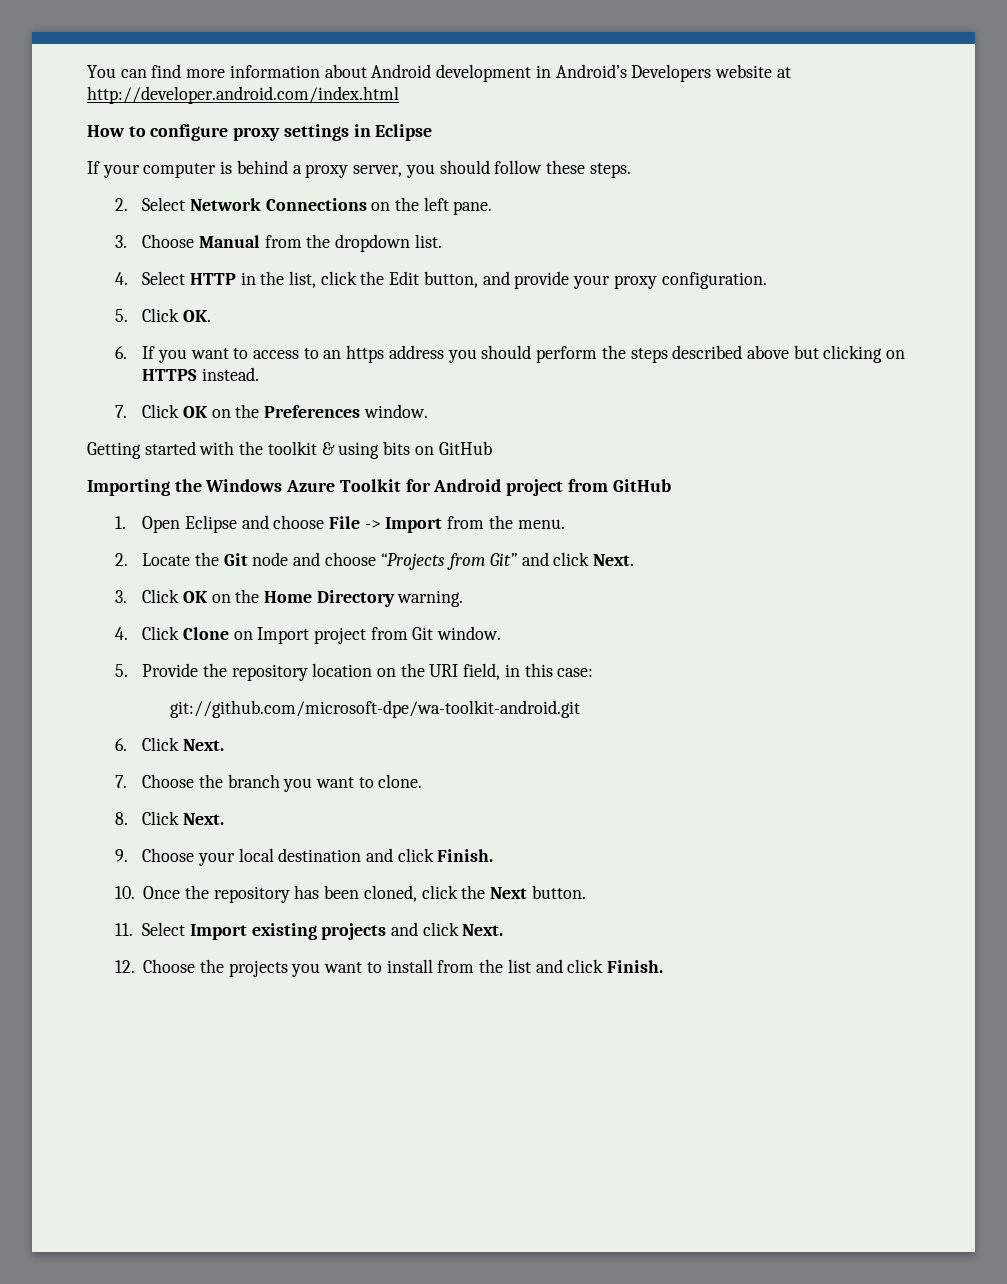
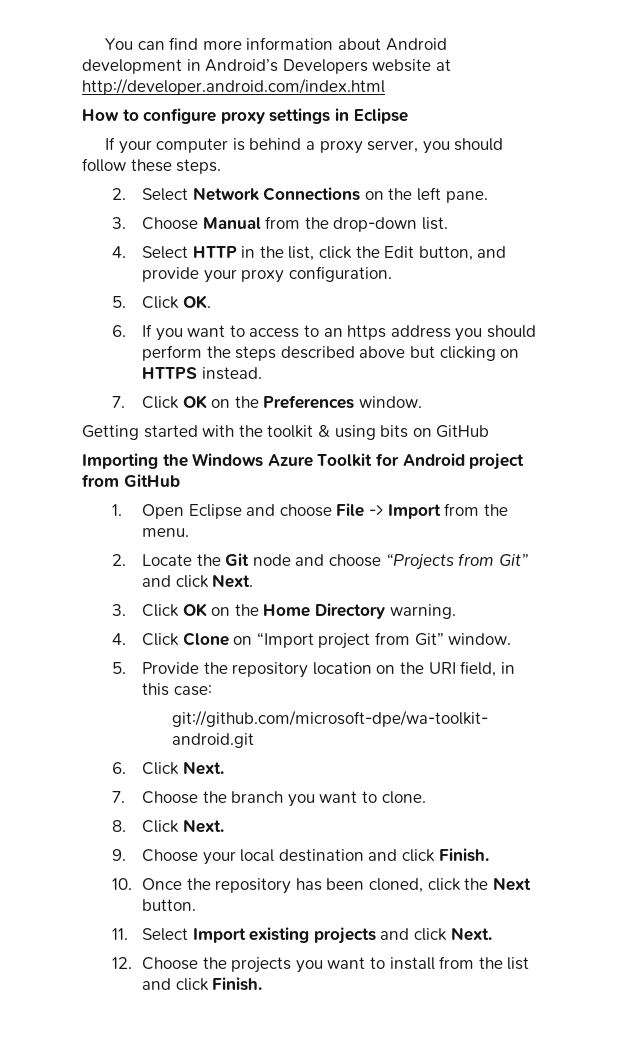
- 3. Choose Manual from the dropdown list.
+ 3. Choose Manual from the drop-down list.
- 4. Click Clone on Import project from Git window.
+ 4. Click Clone on “Import project from Git” window.

